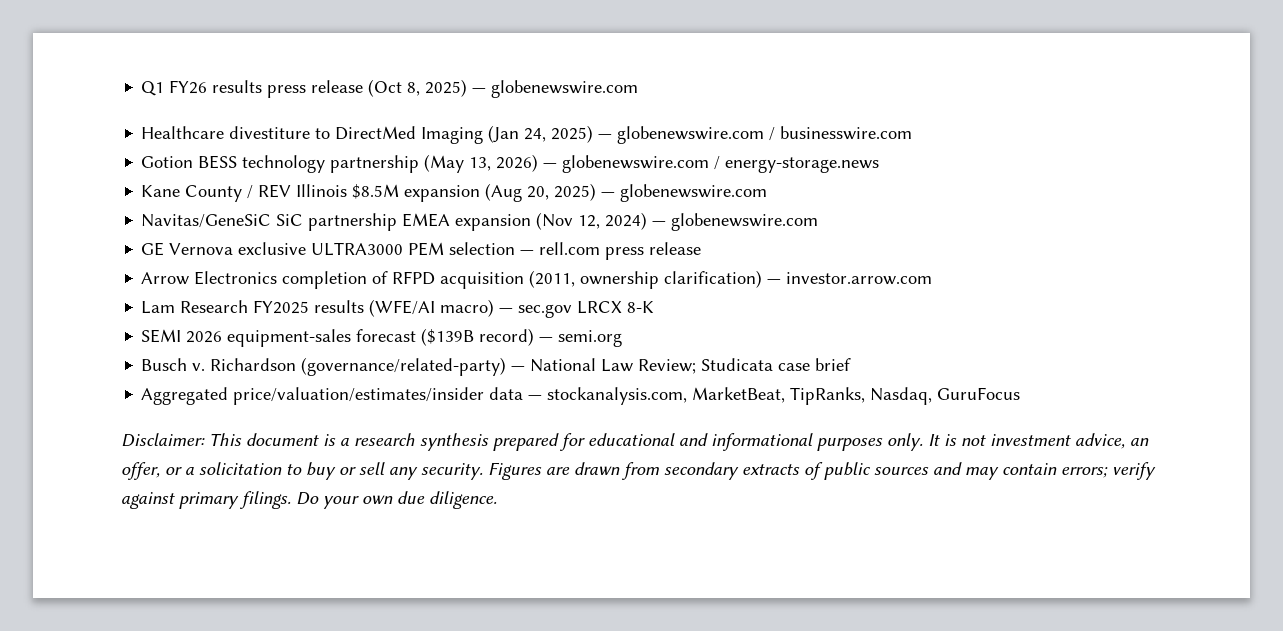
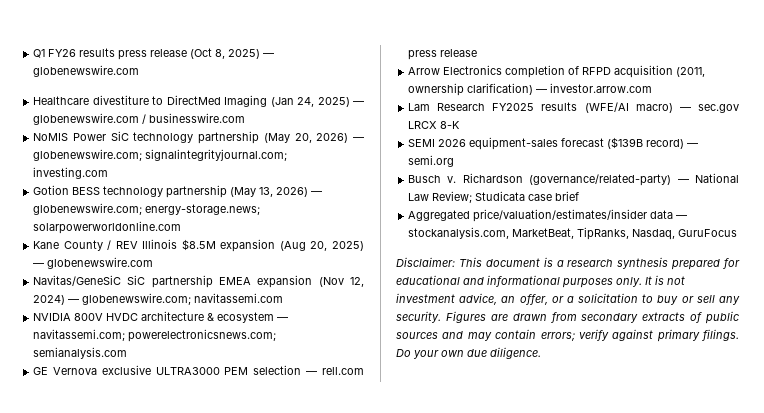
+ NoMIS Power SiC technology partnership (May 20, 2026) — globenewswire.com; signalintegrityjournal.com; investing.com
- Gotion BESS technology partnership (May 13, 2026) — globenewswire.com / energy-storage.news
+ Gotion BESS technology partnership (May 13, 2026) — globenewswire.com; energy-storage.news; solarpowerworldonline.com
- Navitas/GeneSiC SiC partnership EMEA expansion (Nov 12, 2024) — globenewswire.com
+ Navitas/GeneSiC SiC partnership EMEA expansion (Nov 12, 2024) — globenewswire.com; navitassemi.com
+ NVIDIA 800V HVDC architecture & ecosystem — navitassemi.com; powerelectronicsnews.com; semianalysis.com

